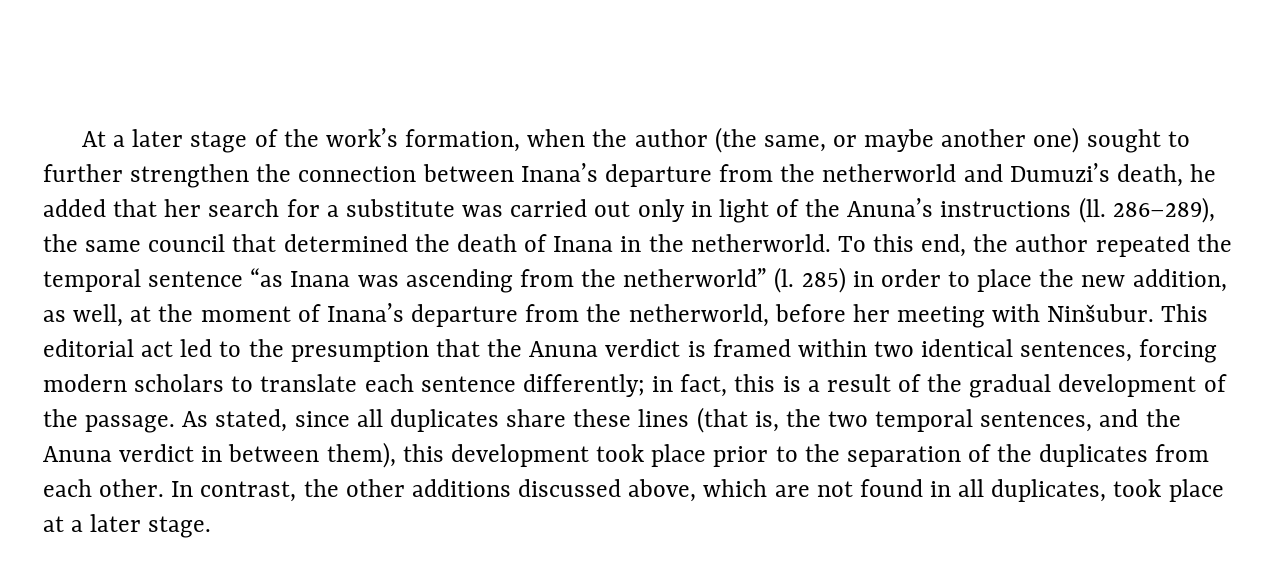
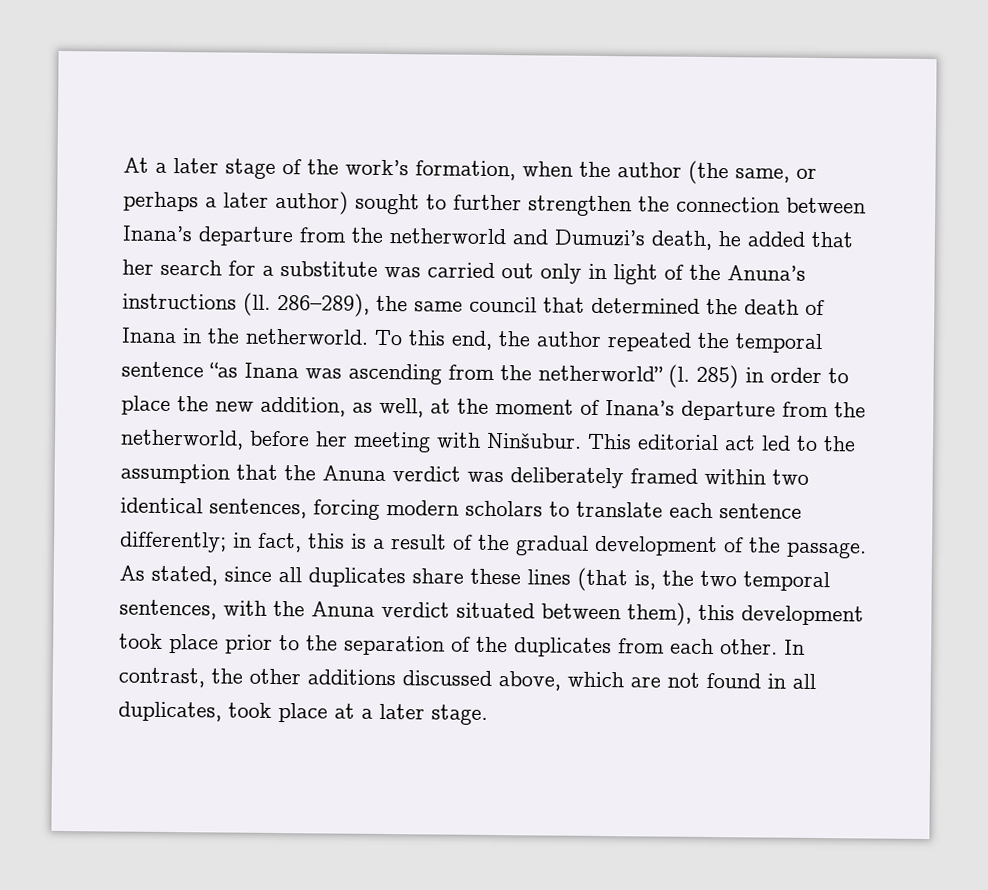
- At a later stage of the work’s formation, when the author (the same, or maybe another one) sought to further strengthen the connection between Inana’s departure from the netherworld and Dumuzi’s death, he added that her search for a substitute was carried out only in light of the Anuna’s instructions (ll.
+ At a later stage of the work’s formation, when the author (the same, or perhaps a later author) sought to further strengthen the connection between Inana’s departure from the netherworld and Dumuzi’s death, he added that her search for a substitute was carried out only in light of the Anuna’s instructions (ll.
- This editorial act led to the presumption that the Anuna verdict is framed within two identical sentences, forcing modern scholars to translate each sentence differently; in fact, this is a result of the gradual development of the passage.
+ This editorial act led to the assumption that the Anuna verdict was deliberately framed within two identical sentences, forcing modern scholars to translate each sentence differently; in fact, this is a result of the gradual development of the passage.
- As stated, since all duplicates share these lines (that is, the two temporal sentences, and the Anuna verdict in between them), this development took place prior to the separation of the duplicates from each other.
+ As stated, since all duplicates share these lines (that is, the two temporal sentences, with the Anuna verdict situated between them), this development took place prior to the separation of the duplicates from each other.

